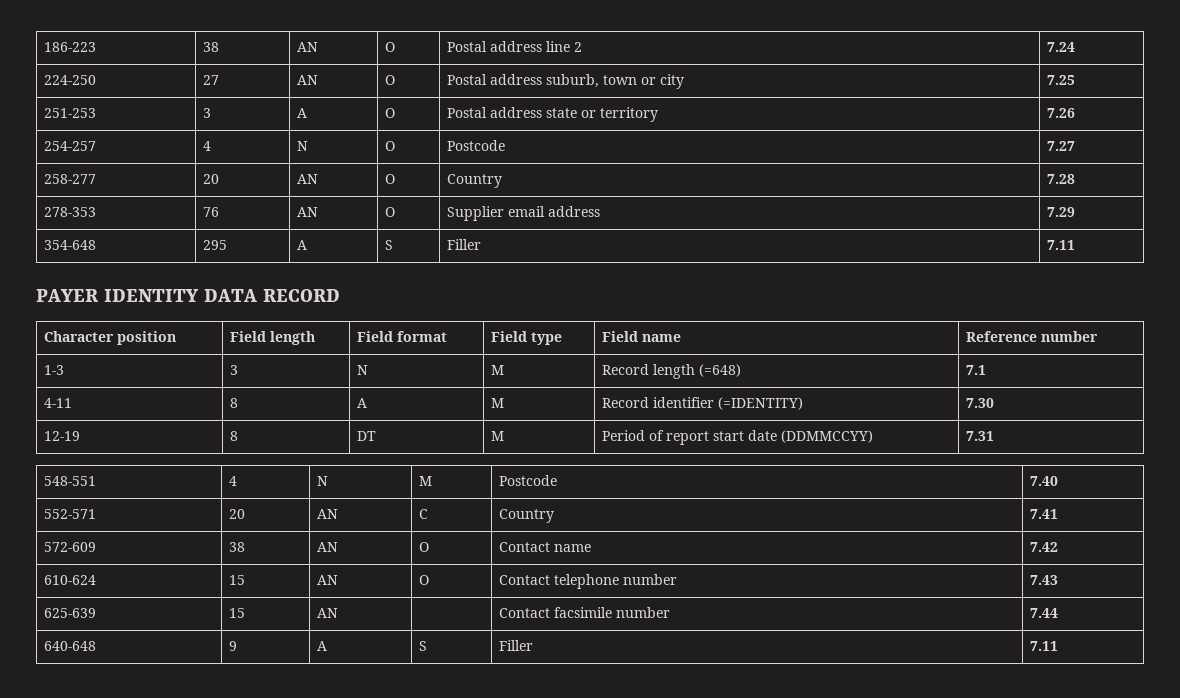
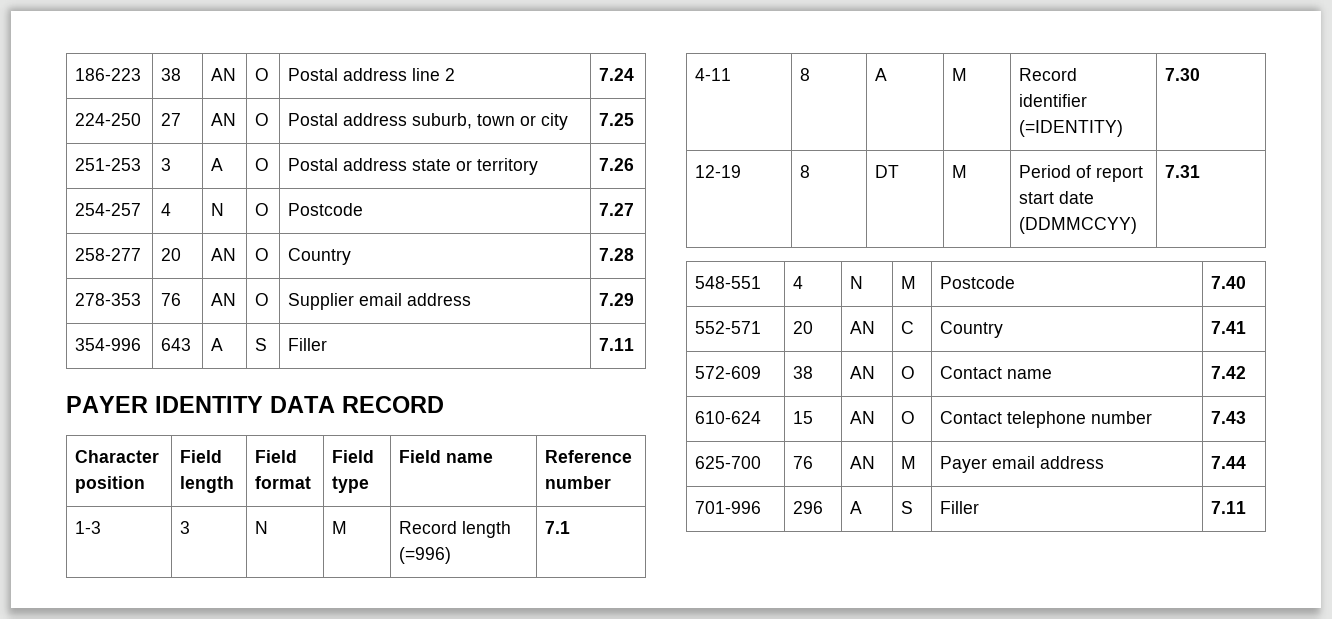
- 354-648 | 295 | A | S | Filler | 7.11
+ 354-996 | 643 | A | S | Filler | 7.11
- 1-3 | 3 | N | M | Record length (=648) | 7.1
+ 1-3 | 3 | N | M | Record length (=996) | 7.1
- 625-639 | 15 | AN | | Contact facsimile number | 7.44
+ 625-700 | 76 | AN | M | Payer email address | 7.44
- 640-648 | 9 | A | S | Filler | 7.11
+ 701-996 | 296 | A | S | Filler | 7.11

